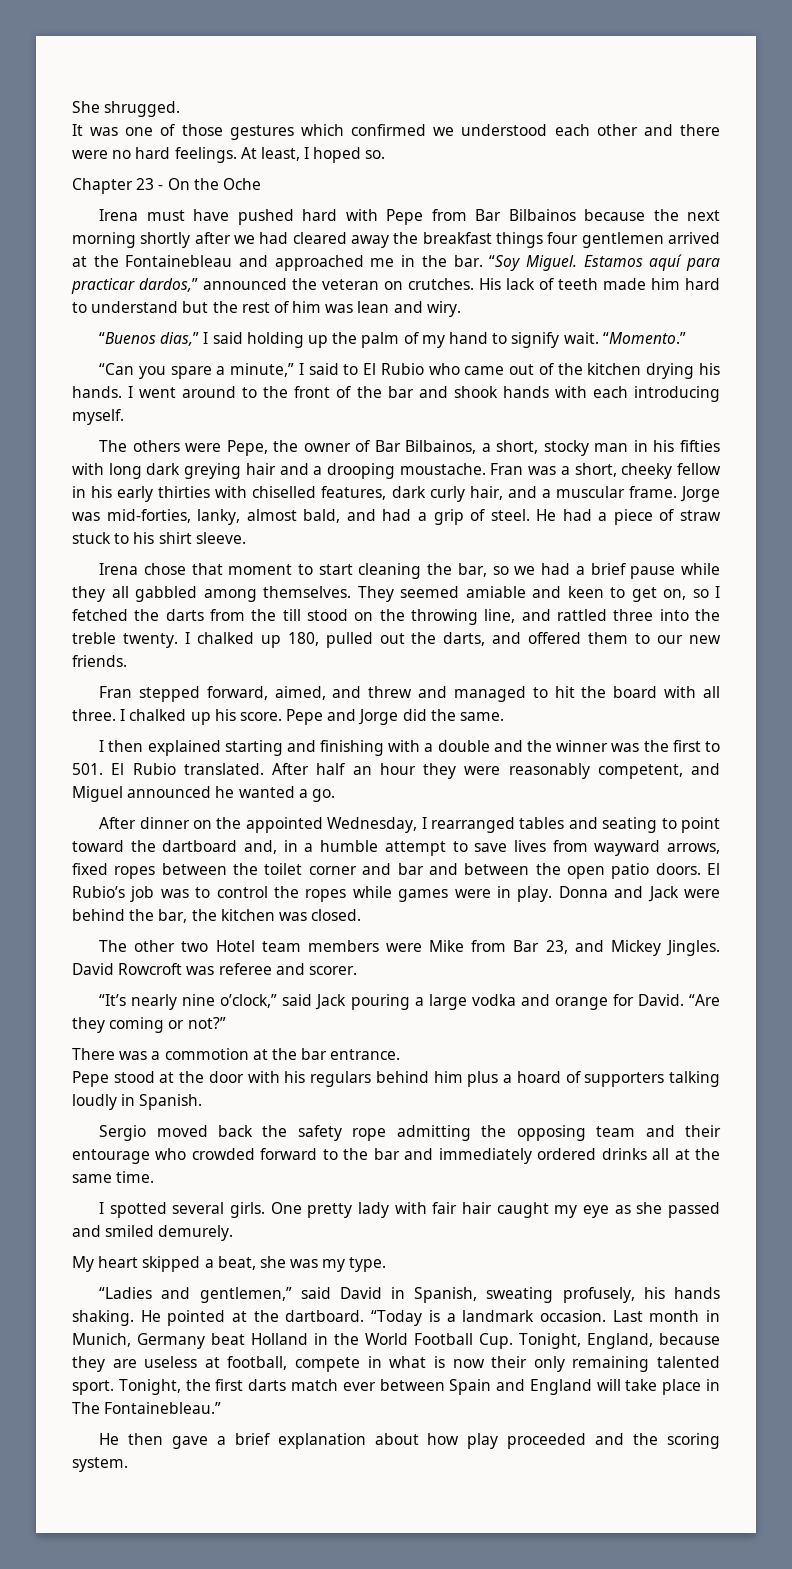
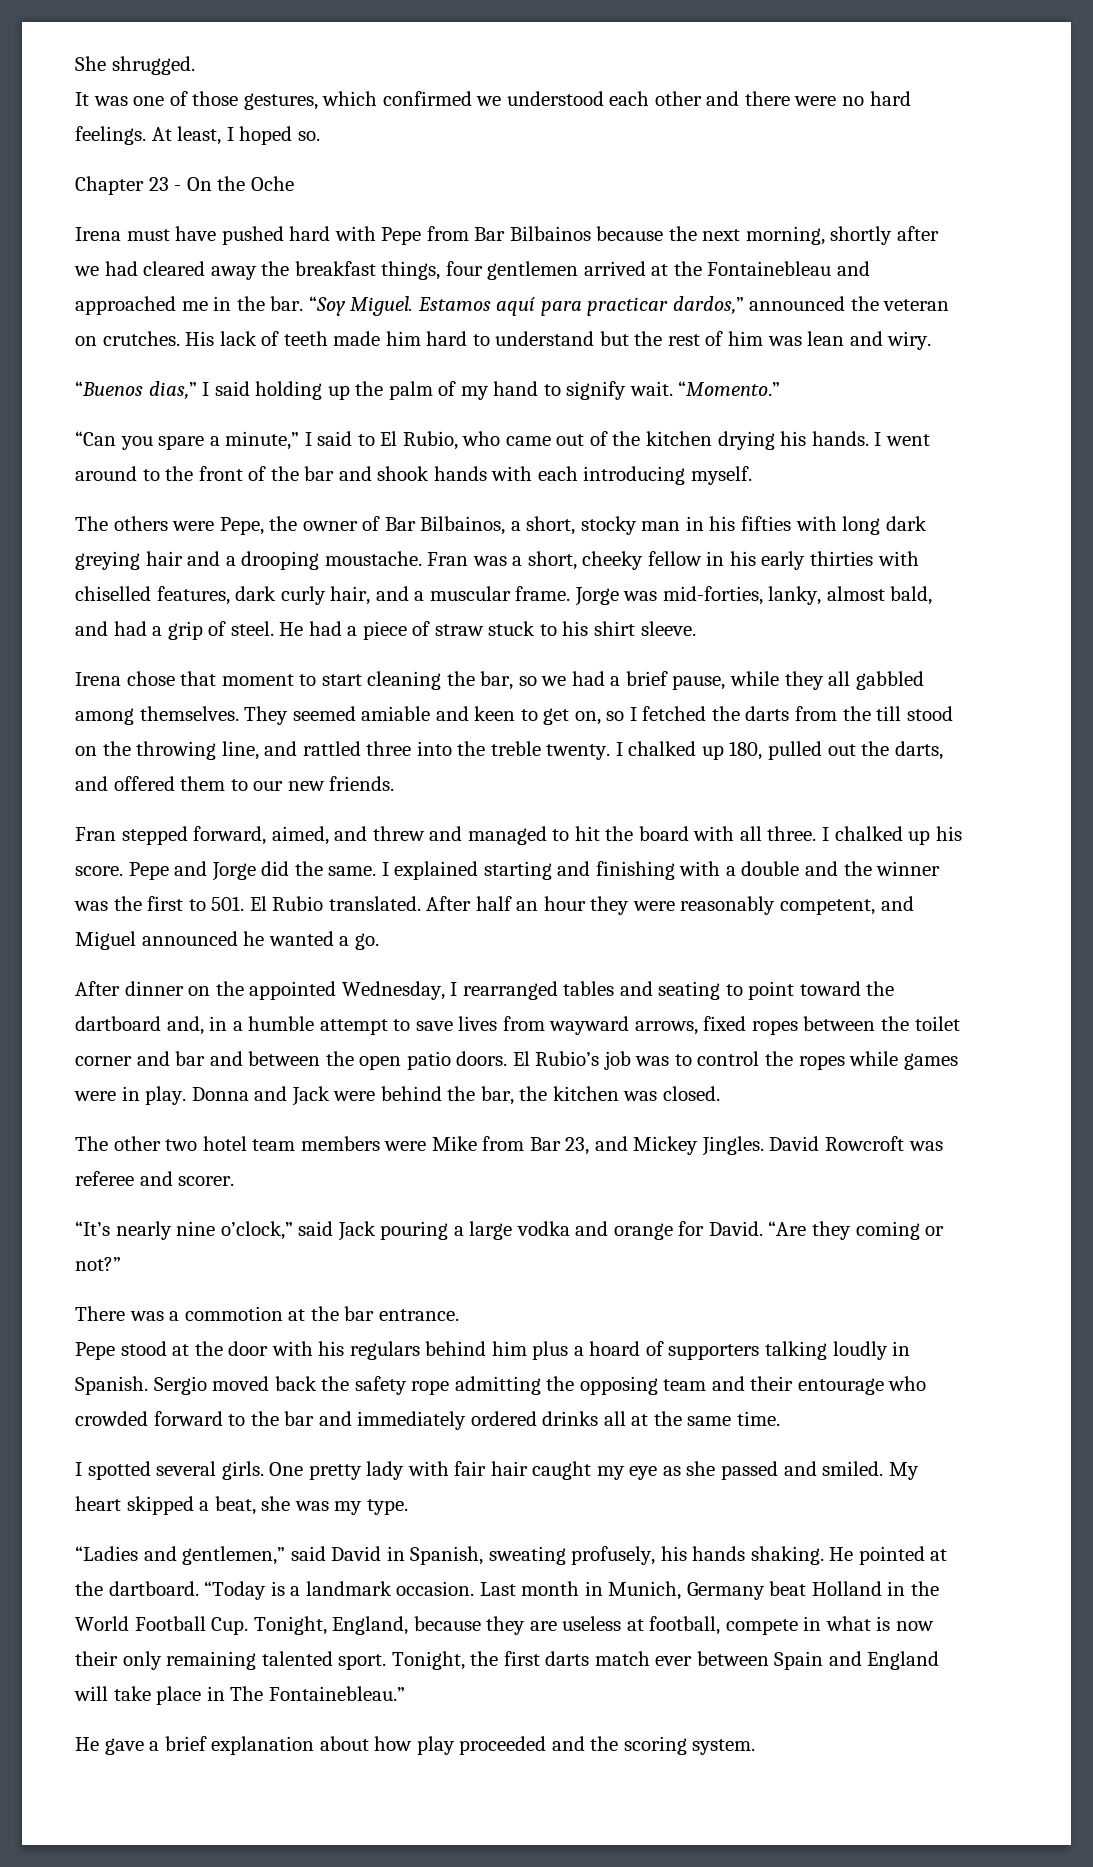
- It was one of those gestures which confirmed we understood each other and there were no hard feelings.
+ It was one of those gestures, which confirmed we understood each other and there were no hard feelings.
- Irena must have pushed hard with Pepe from Bar Bilbainos because the next morning shortly after we had cleared away the breakfast things four gentlemen arrived at the Fontainebleau and approached me in the bar.
+ Irena must have pushed hard with Pepe from Bar Bilbainos because the next morning, shortly after we had cleared away the breakfast things, four gentlemen arrived at the Fontainebleau and approached me in the bar.
- “Can you spare a minute,” I said to El Rubio who came out of the kitchen drying his hands.
+ “Can you spare a minute,” I said to El Rubio, who came out of the kitchen drying his hands.
- Irena chose that moment to start cleaning the bar, so we had a brief pause while they all gabbled among themselves.
+ Irena chose that moment to start cleaning the bar, so we had a brief pause, while they all gabbled among themselves.
- Pepe and Jorge did the same.
- I then explained starting and finishing with a double and the winner was the first to 501. El Rubio translated.
+ Pepe and Jorge did the same. I explained starting and finishing with a double and the winner was the first to 501. El Rubio translated.
- The other two Hotel team members were Mike from Bar 23, and Mickey Jingles.
+ The other two hotel team members were Mike from Bar 23, and Mickey Jingles.
- Pepe stood at the door with his regulars behind him plus a hoard of supporters talking loudly in Spanish.
- Sergio moved back the safety rope admitting the opposing team and their entourage who crowded forward to the bar and immediately ordered drinks all at the same time.
+ Pepe stood at the door with his regulars behind him plus a hoard of supporters talking loudly in Spanish. Sergio moved back the safety rope admitting the opposing team and their entourage who crowded forward to the bar and immediately ordered drinks all at the same time.
- One pretty lady with fair hair caught my eye as she passed and smiled demurely.
- My heart skipped a beat, she was my type.
+ One pretty lady with fair hair caught my eye as she passed and smiled. My heart skipped a beat, she was my type.
- He then gave a brief explanation about how play proceeded and the scoring system.
+ He gave a brief explanation about how play proceeded and the scoring system.

